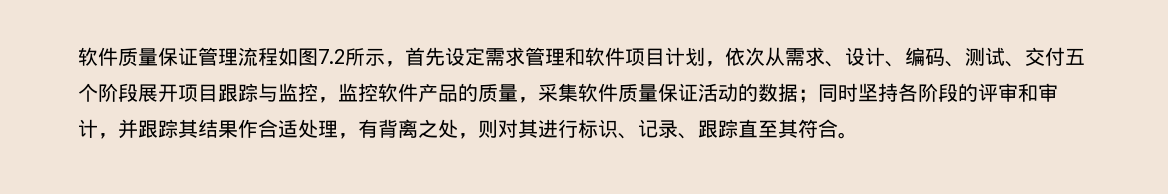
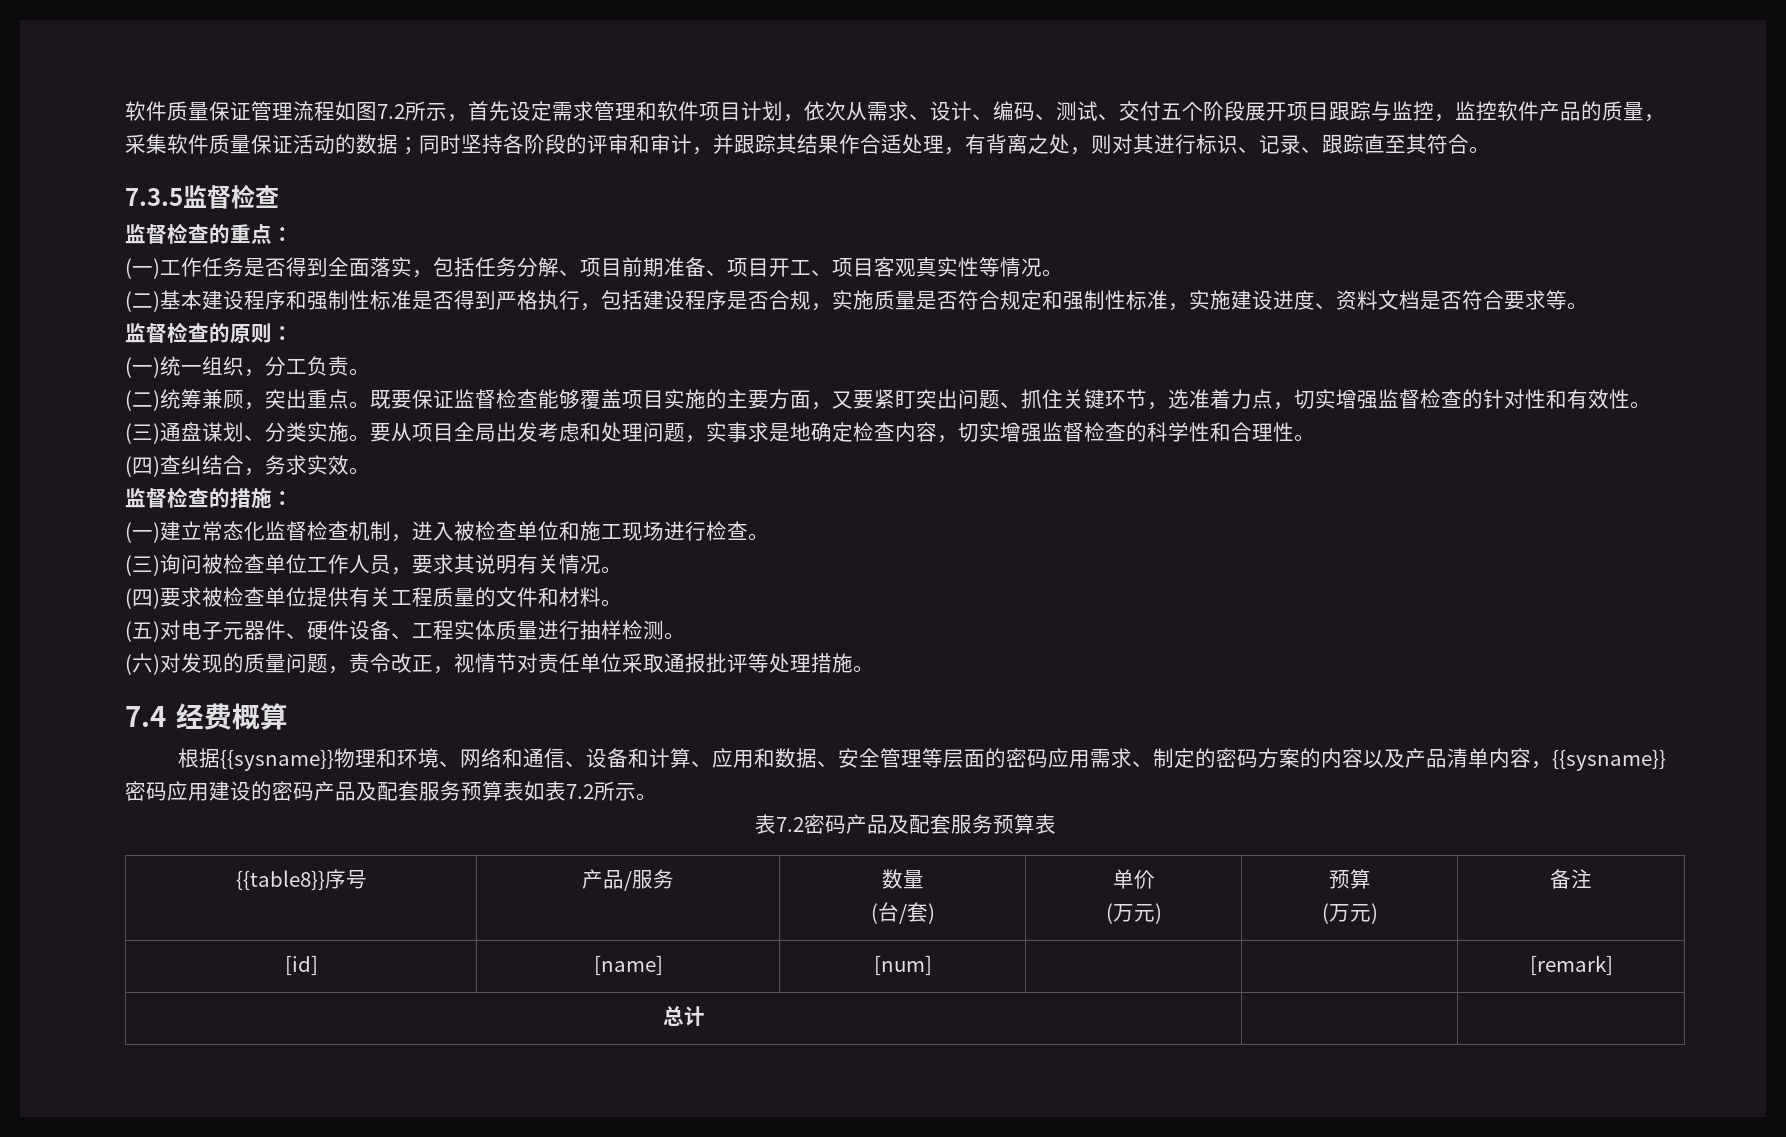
+ 7.3.5监督检查
+ 监督检查的重点：
+ (一)工作任务是否得到全面落实，包括任务分解、项目前期准备、项目开工、项目客观真实性等情况。
+ (二)基本建设程序和强制性标准是否得到严格执行，包括建设程序是否合规，实施质量是否符合规定和强制性标准，实施建设进度、资料文档是否符合要求等。
+ 监督检查的原则：
+ (一)统一组织，分工负责。
+ (二)统筹兼顾，突出重点。既要保证监督检查能够覆盖项目实施的主要方面，又要紧盯突出问题、抓住关键环节，选准着力点，切实增强监督检查的针对性和有效性。
+ (三)通盘谋划、分类实施。要从项目全局出发考虑和处理问题，实事求是地确定检查内容，切实增强监督检查的科学性和合理性。
+ (四)查纠结合，务求实效。
+ 监督检查的措施：
+ (一)建立常态化监督检查机制，进入被检查单位和施工现场进行检查。
+ (三)询问被检查单位工作人员，要求其说明有关情况。
+ (四)要求被检查单位提供有关工程质量的文件和材料。
+ (五)对电子元器件、硬件设备、工程实体质量进行抽样检测。
+ (六)对发现的质量问题，责令改正，视情节对责任单位采取通报批评等处理措施。
+ 7.4经费概算
+ 根据{{sysname}}物理和环境、网络和通信、设备和计算、应用和数据、安全管理等层面的密码应用需求、制定的密码方案的内容以及产品清单内容，{{sysname}}密码应用建设的密码产品及配套服务预算表如表7.2所示。
+ 表7.2密码产品及配套服务预算表
+ {{table8}}序号 | 产品/服务 | 数量
+ (台/套) | 单价
+ (万元) | 预算
+ (万元) | 备注
+ [id] | [name] | [num] | | | [remark]
+ 总计 | |

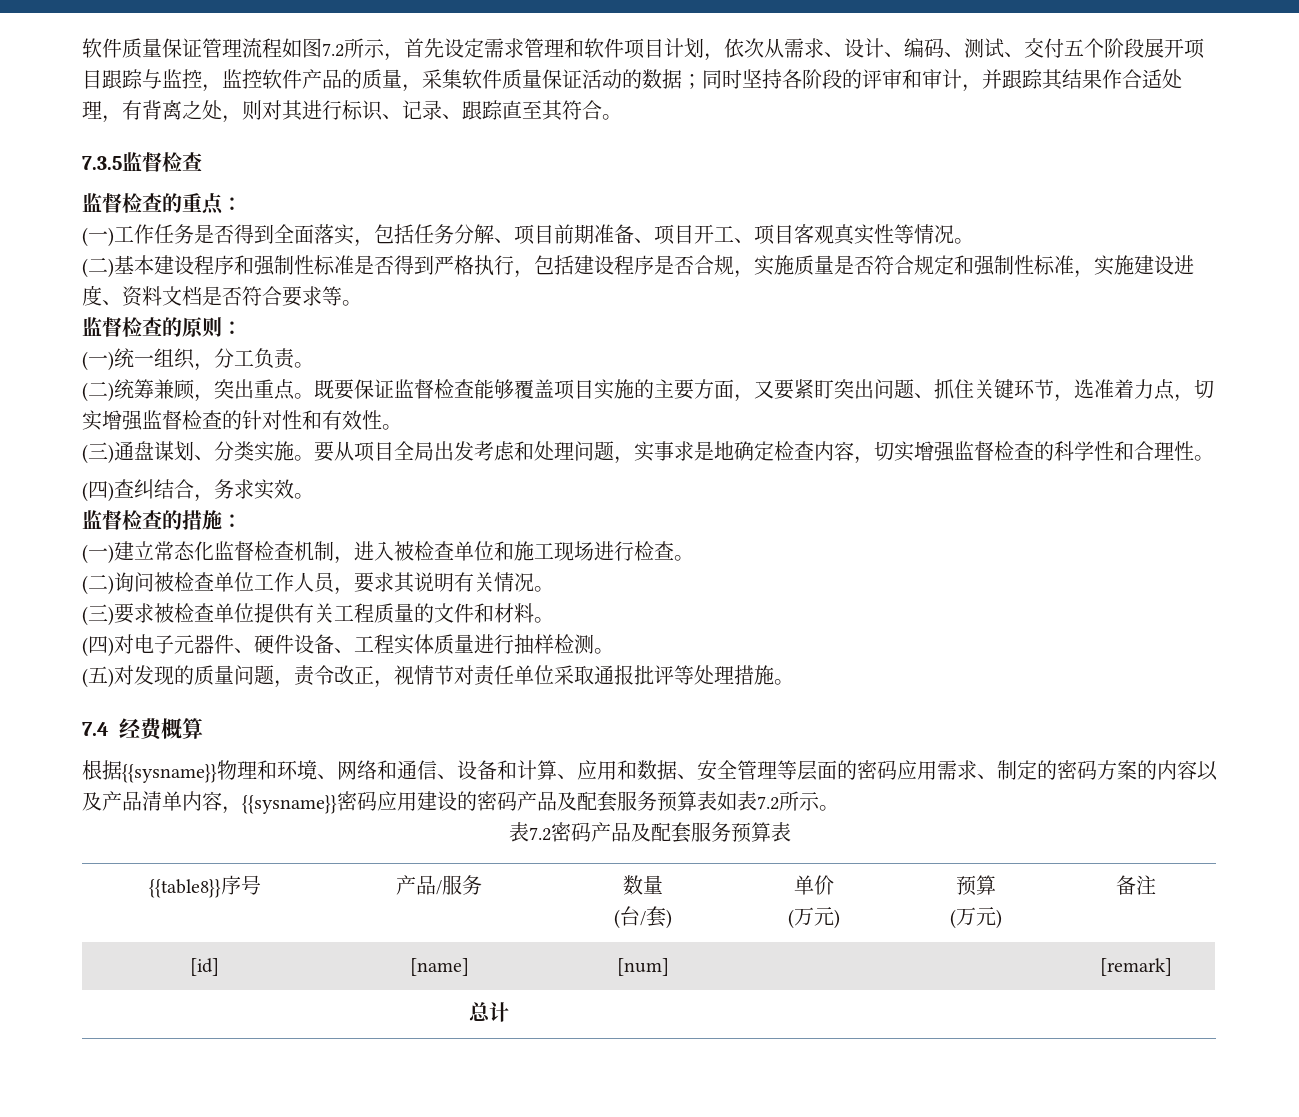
- (三)询问被检查单位工作人员，要求其说明有关情况。
+ (二)询问被检查单位工作人员，要求其说明有关情况。
- (四)要求被检查单位提供有关工程质量的文件和材料。
+ (三)要求被检查单位提供有关工程质量的文件和材料。
- (五)对电子元器件、硬件设备、工程实体质量进行抽样检测。
+ (四)对电子元器件、硬件设备、工程实体质量进行抽样检测。
- (六)对发现的质量问题，责令改正，视情节对责任单位采取通报批评等处理措施。
+ (五)对发现的质量问题，责令改正，视情节对责任单位采取通报批评等处理措施。

